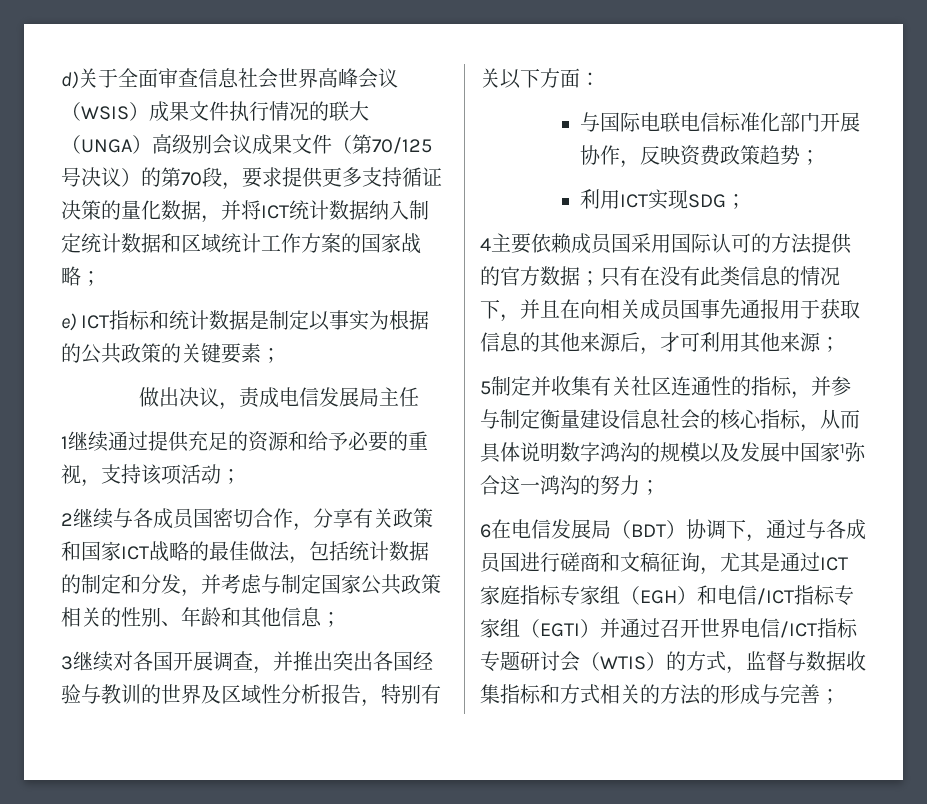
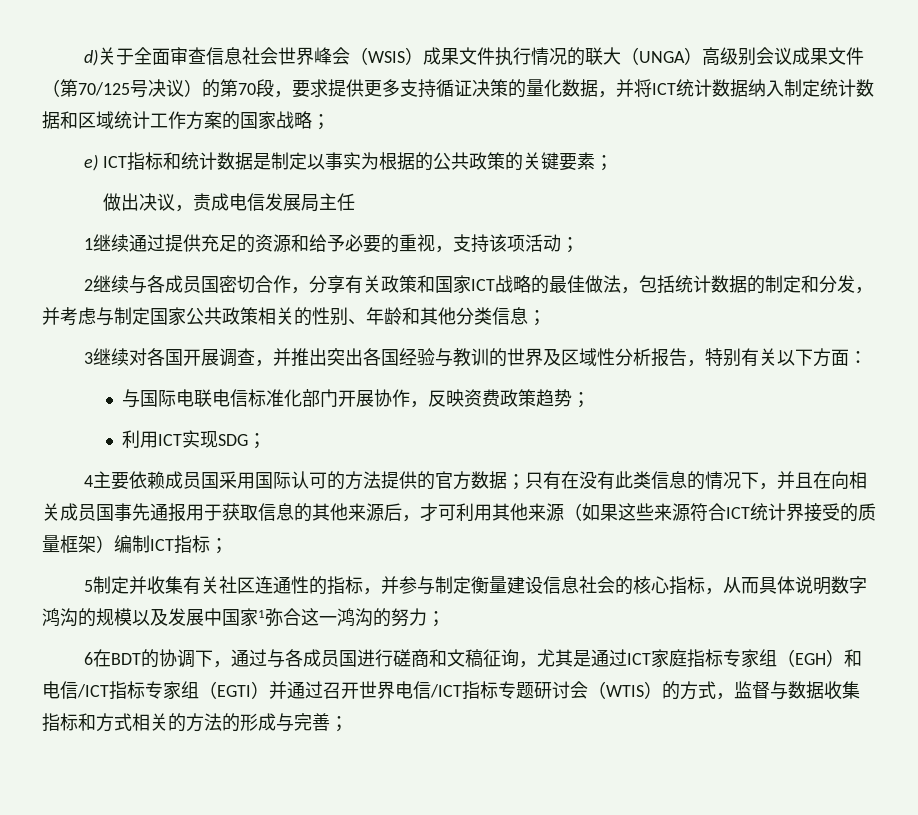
- d)关于全面审查信息社会世界高峰会议（WSIS）成果文件执行情况的联大（UNGA）高级别会议成果文件（第70/125号决议）的第70段，要求提供更多支持循证决策的量化数据，并将ICT统计数据纳入制定统计数据和区域统计工作方案的国家战略；
+ d)关于全面审查信息社会世界峰会（WSIS）成果文件执行情况的联大（UNGA）高级别会议成果文件（第70/125号决议）的第70段，要求提供更多支持循证决策的量化数据，并将ICT统计数据纳入制定统计数据和区域统计工作方案的国家战略；
- 2继续与各成员国密切合作，分享有关政策和国家ICT战略的最佳做法，包括统计数据的制定和分发，并考虑与制定国家公共政策相关的性别、年龄和其他信息；
+ 2继续与各成员国密切合作，分享有关政策和国家ICT战略的最佳做法，包括统计数据的制定和分发，并考虑与制定国家公共政策相关的性别、年龄和其他分类信息；
- 4主要依赖成员国采用国际认可的方法提供的官方数据；只有在没有此类信息的情况下，并且在向相关成员国事先通报用于获取信息的其他来源后，才可利用其他来源；
+ 4主要依赖成员国采用国际认可的方法提供的官方数据；只有在没有此类信息的情况下，并且在向相关成员国事先通报用于获取信息的其他来源后，才可利用其他来源（如果这些来源符合ICT统计界接受的质量框架）编制ICT指标；
- 6在电信发展局（BDT）协调下，通过与各成员国进行磋商和文稿征询，尤其是通过ICT家庭指标专家组（EGH）和电信/ICT指标专家组（EGTI）并通过召开世界电信/ICT指标专题研讨会（WTIS）的方式，监督与数据收集指标和方式相关的方法的形成与完善；
+ 6在BDT的协调下，通过与各成员国进行磋商和文稿征询，尤其是通过ICT家庭指标专家组（EGH）和电信/ICT指标专家组（EGTI）并通过召开世界电信/ICT指标专题研讨会（WTIS）的方式，监督与数据收集指标和方式相关的方法的形成与完善；

